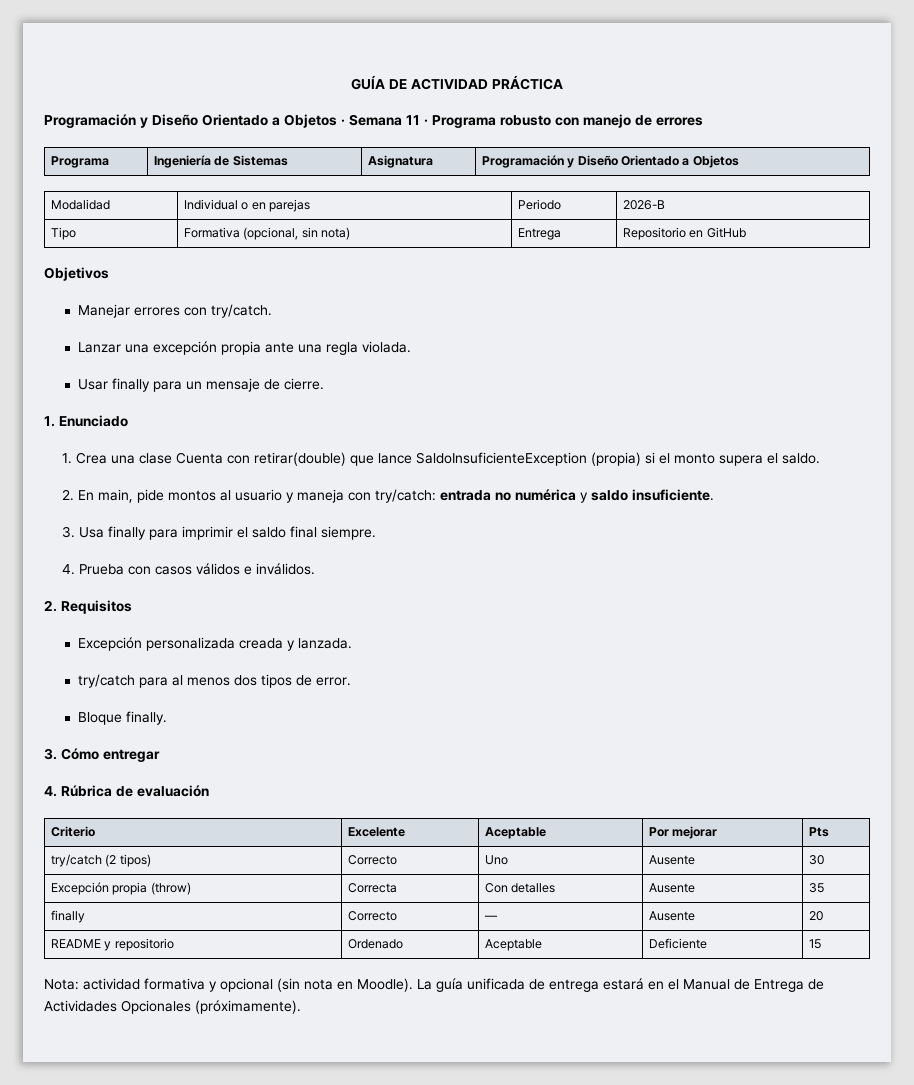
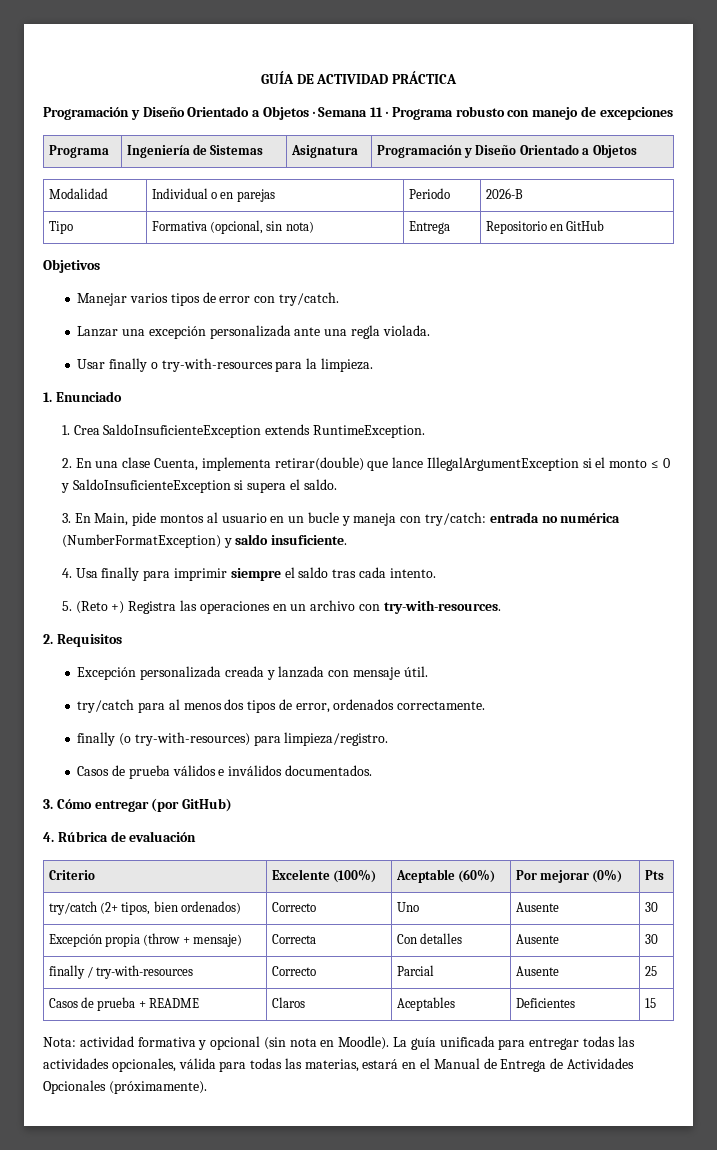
- Programación y Diseño Orientado a Objetos · Semana 11 · Programa robusto con manejo de errores
+ Programación y Diseño Orientado a Objetos · Semana 11 · Programa robusto con manejo de excepciones
- Manejar errores con try/catch.
+ Manejar varios tipos de error con try/catch.
- Lanzar una excepción propia ante una regla violada.
+ Lanzar una excepción personalizada ante una regla violada.
- Usar finally para un mensaje de cierre.
+ Usar finally o try-with-resources para la limpieza.
- 1. Crea una clase Cuenta con retirar(double) que lance SaldoInsuficienteException (propia) si el monto supera el saldo.
+ 1. Crea SaldoInsuficienteException extends RuntimeException.
+ 2. En una clase Cuenta, implementa retirar(double) que lance IllegalArgumentException si el monto ≤ 0 y SaldoInsuficienteException si supera el saldo.
- 2. En main, pide montos al usuario y maneja con try/catch: entrada no numérica y saldo insuficiente.
+ 3. En Main, pide montos al usuario en un bucle y maneja con try/catch: entrada no numérica (NumberFormatException) y saldo insuficiente.
- 3. Usa finally para imprimir el saldo final siempre.
- 4. Prueba con casos válidos e inválidos.
+ 4. Usa finally para imprimir siempre el saldo tras cada intento.
+ 5. (Reto +) Registra las operaciones en un archivo con try-with-resources.
- Excepción personalizada creada y lanzada.
+ Excepción personalizada creada y lanzada con mensaje útil.
- try/catch para al menos dos tipos de error.
- Bloque finally.
+ try/catch para al menos dos tipos de error, ordenados correctamente.
+ finally (o try-with-resources) para limpieza/registro.
+ Casos de prueba válidos e inválidos documentados.
- 3. Cómo entregar
+ 3. Cómo entregar (por GitHub)
- Criterio | Excelente | Aceptable | Por mejorar | Pts
+ Criterio | Excelente (100%) | Aceptable (60%) | Por mejorar (0%) | Pts
- try/catch (2 tipos) | Correcto | Uno | Ausente | 30
+ try/catch (2+ tipos, bien ordenados) | Correcto | Uno | Ausente | 30
- Excepción propia (throw) | Correcta | Con detalles | Ausente | 35
- finally | Correcto | — | Ausente | 20
- README y repositorio | Ordenado | Aceptable | Deficiente | 15
+ Excepción propia (throw + mensaje) | Correcta | Con detalles | Ausente | 30
+ finally / try-with-resources | Correcto | Parcial | Ausente | 25
+ Casos de prueba + README | Claros | Aceptables | Deficientes | 15
- La guía unificada de entrega estará en el Manual de Entrega de Actividades Opcionales (próximamente).
+ La guía unificada para entregar todas las actividades opcionales, válida para todas las materias, estará en el Manual de Entrega de Actividades Opcionales (próximamente).

